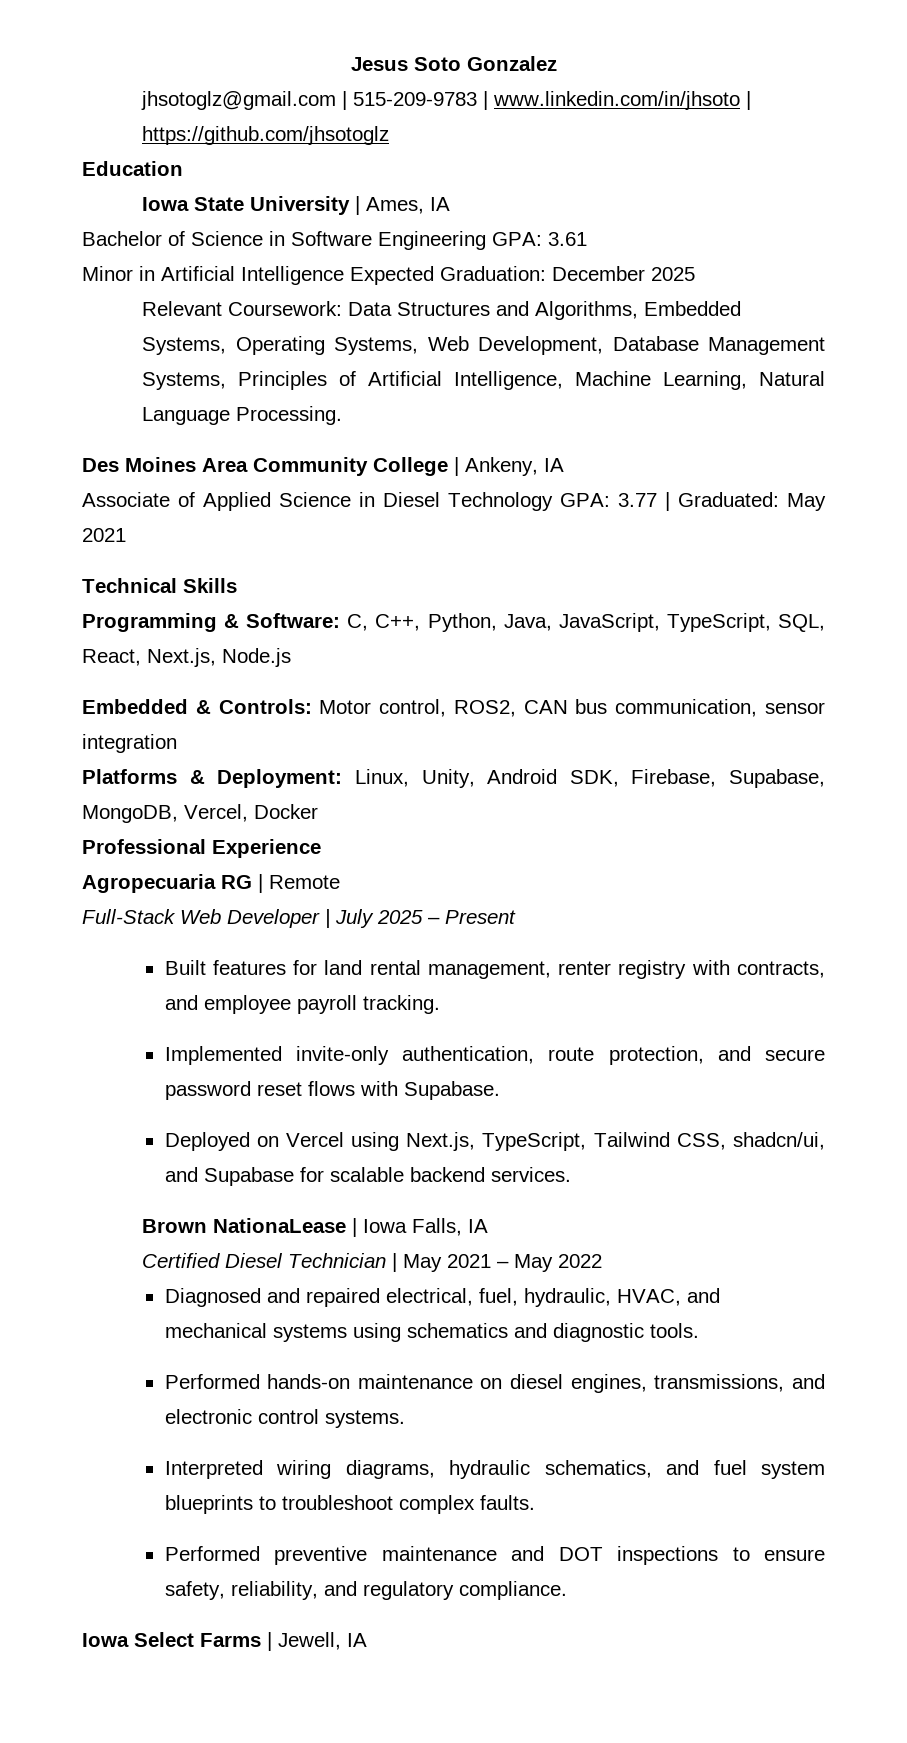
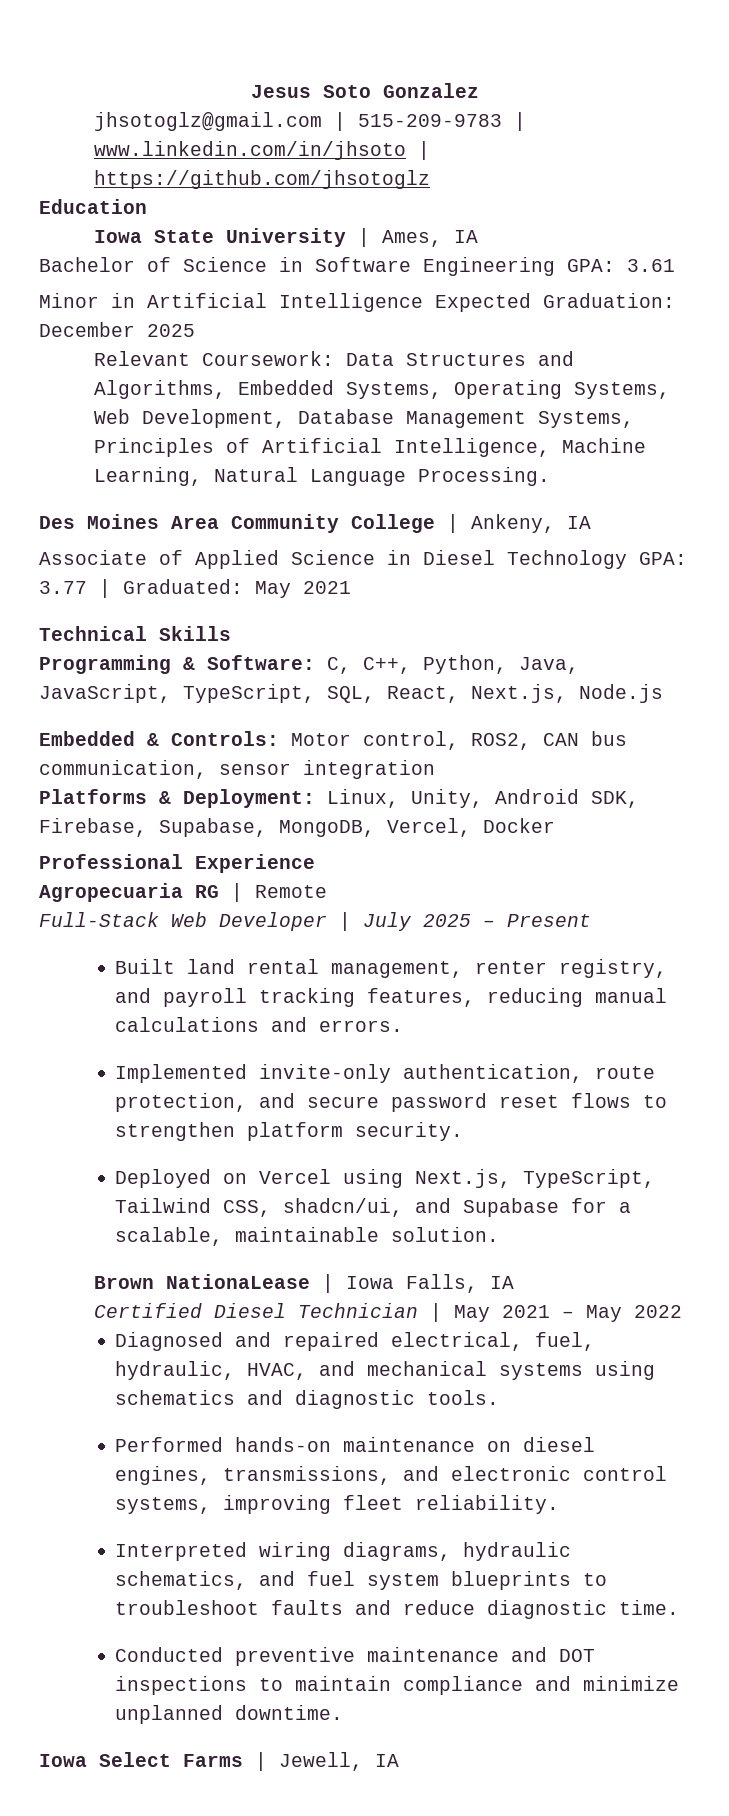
- Built features for land rental management, renter registry with contracts, and employee payroll tracking.
+ Built land rental management, renter registry, and payroll tracking features, reducing manual calculations and errors.
- Implemented invite-only authentication, route protection, and secure password reset flows with Supabase.
+ Implemented invite-only authentication, route protection, and secure password reset flows to strengthen platform security.
- Deployed on Vercel using Next.js, TypeScript, Tailwind CSS, shadcn/ui, and Supabase for scalable backend services.
+ Deployed on Vercel using Next.js, TypeScript, Tailwind CSS, shadcn/ui, and Supabase for a scalable, maintainable solution.
- Performed hands-on maintenance on diesel engines, transmissions, and electronic control systems.
+ Performed hands-on maintenance on diesel engines, transmissions, and electronic control systems, improving fleet reliability.
- Interpreted wiring diagrams, hydraulic schematics, and fuel system blueprints to troubleshoot complex faults.
- Performed preventive maintenance and DOT inspections to ensure safety, reliability, and regulatory compliance.
+ Interpreted wiring diagrams, hydraulic schematics, and fuel system blueprints to troubleshoot faults and reduce diagnostic time.
+ Conducted preventive maintenance and DOT inspections to maintain compliance and minimize unplanned downtime.

